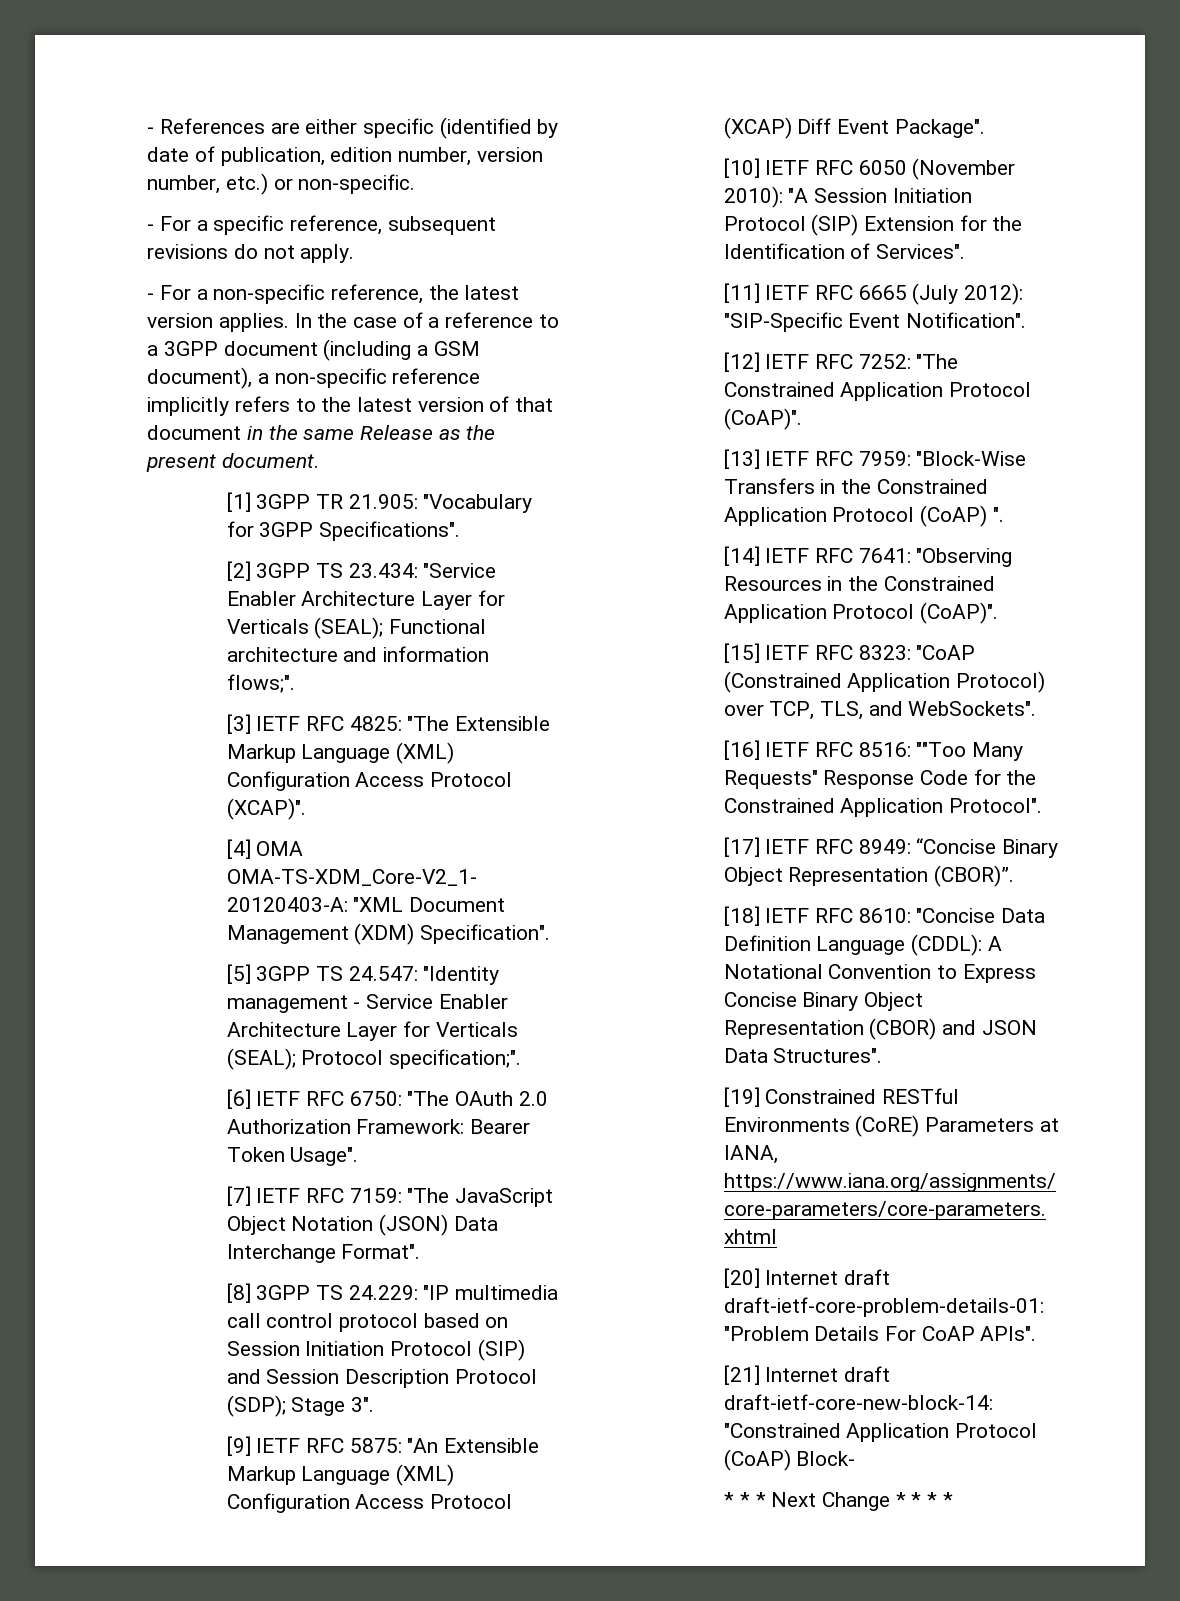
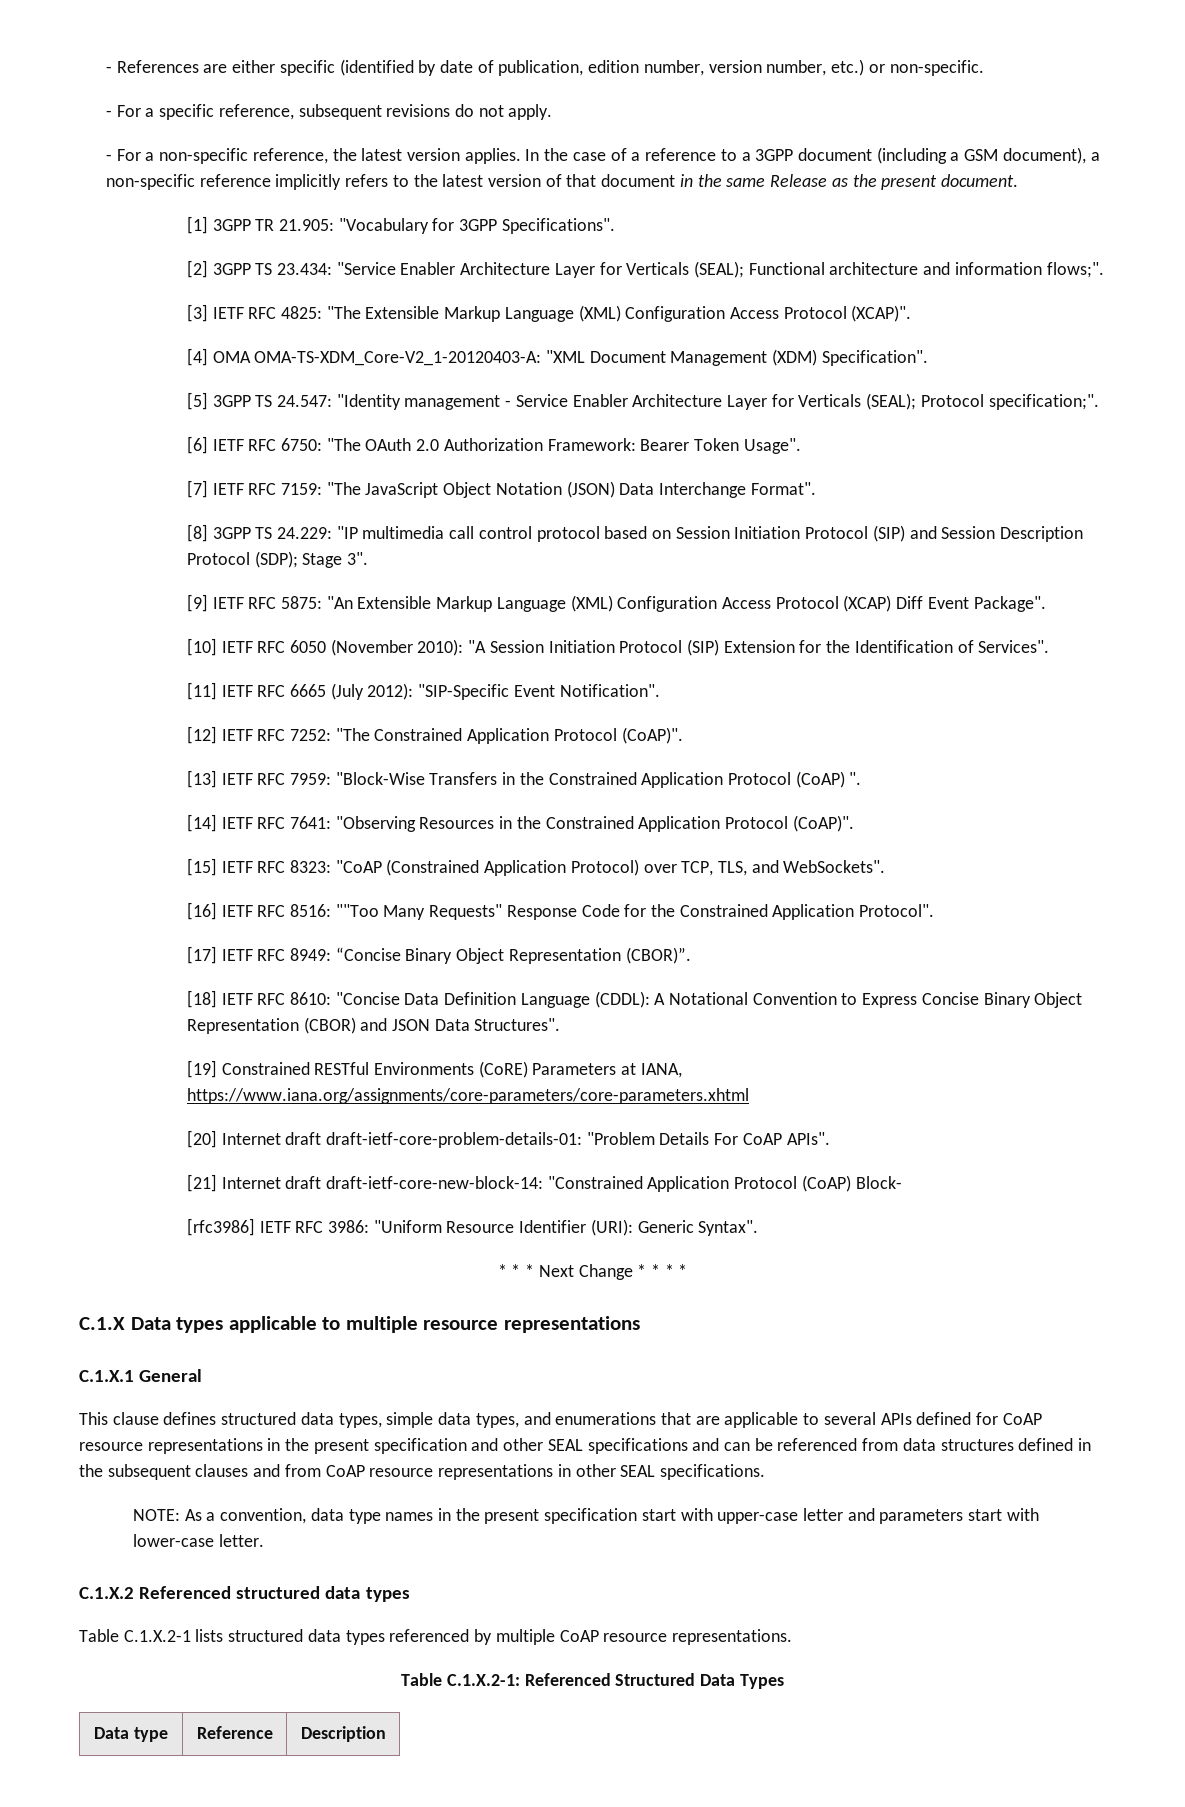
+ [rfc3986] IETF RFC 3986: "Uniform Resource Identifier (URI): Generic Syntax".
+ C.1.X Data types applicable to multiple resource representations
+ C.1.X.1 General
+ This clause defines structured data types, simple data types, and enumerations that are applicable to several APIs defined for CoAP resource representations in the present specification and other SEAL specifications and can be referenced from data structures defined in the subsequent clauses and from CoAP resource representations in other SEAL specifications.
+ NOTE: As a convention, data type names in the present specification start with upper-case letter and parameters start with lower-case letter.
+ C.1.X.2 Referenced structured data types
+ Table C.1.X.2-1 lists structured data types referenced by multiple CoAP resource representations.
+ Table C.1.X.2-1: Referenced Structured Data Types
+ Data type | Reference | Description

